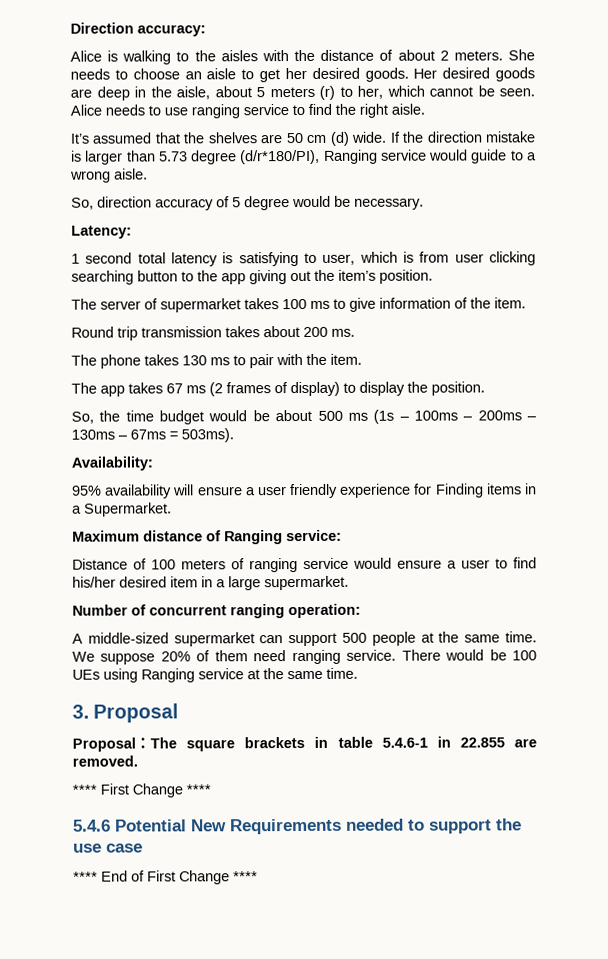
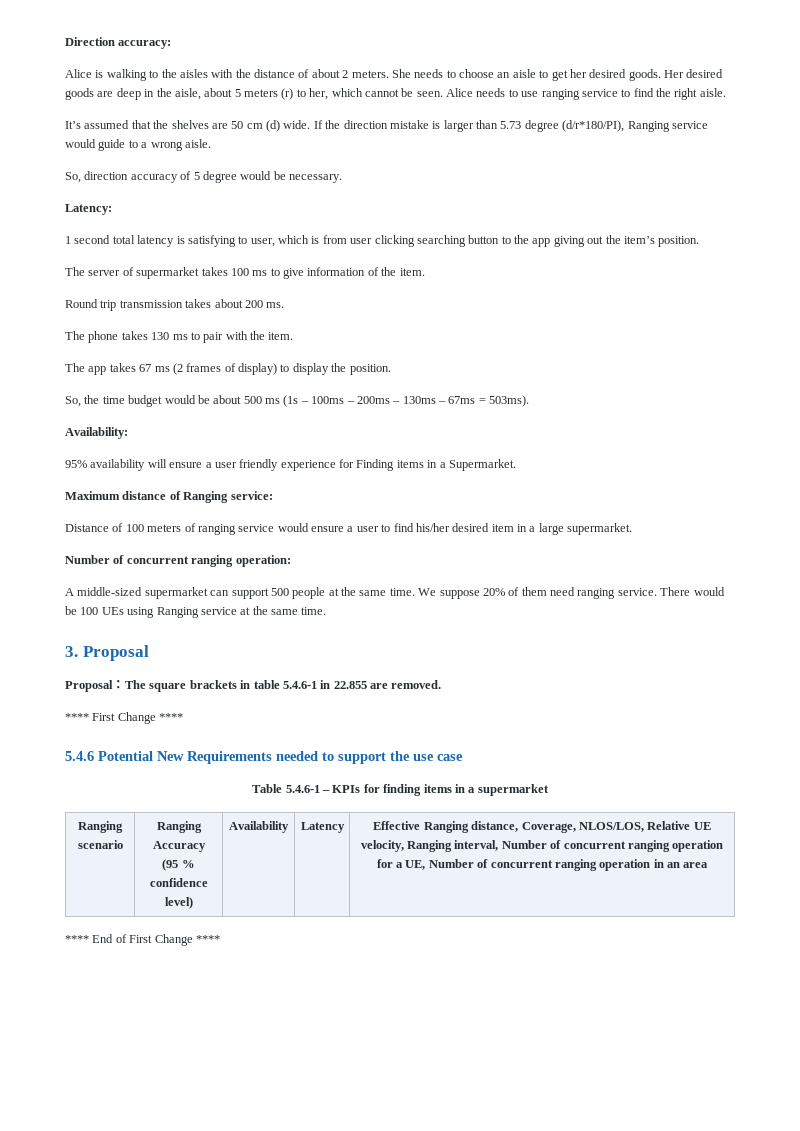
+ Table 5.4.6-1 – KPIs for finding items in a supermarket
+ Ranging scenario | Ranging Accuracy
+ (95 % confidence level) | Availability | Latency | Effective Ranging distance, Coverage, NLOS/LOS, Relative UE velocity, Ranging interval, Number of concurrent ranging operation for a UE, Number of concurrent ranging operation in an area

